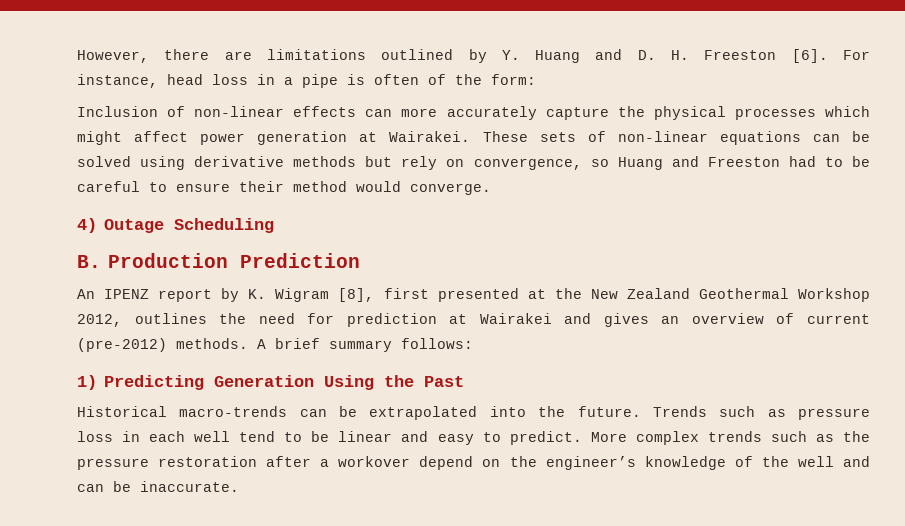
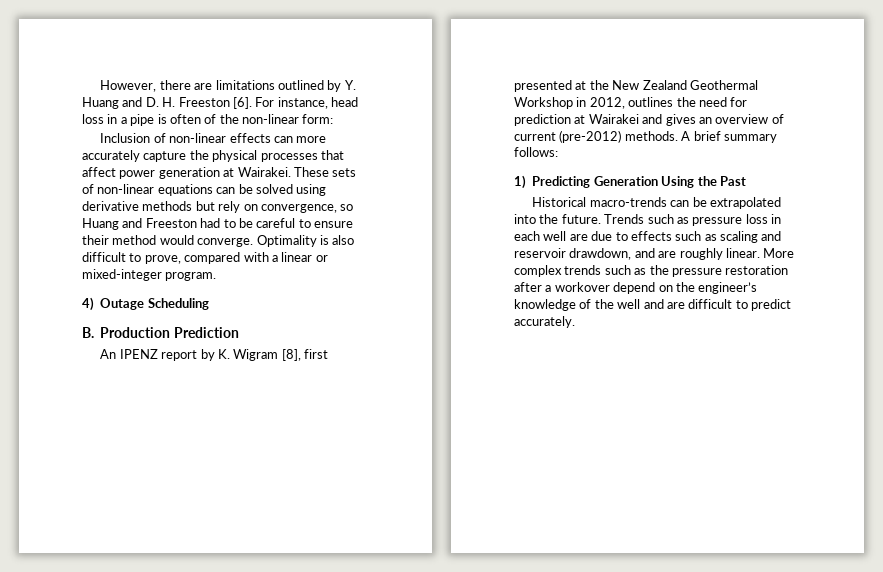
- For instance, head loss in a pipe is often of the form:
+ For instance, head loss in a pipe is often of the non-linear form:
- Inclusion of non-linear effects can more accurately capture the physical processes which might affect power generation at Wairakei.
+ Inclusion of non-linear effects can more accurately capture the physical processes that affect power generation at Wairakei.
+ Optimality is also difficult to prove, compared with a linear or mixed-integer program.
- An IPENZ report by K. Wigram [8], first presented at the New Zealand Geothermal Workshop 2012, outlines the need for prediction at Wairakei and gives an overview of current (pre-2012) methods.
+ An IPENZ report by K. Wigram [8], first presented at the New Zealand Geothermal Workshop in 2012, outlines the need for prediction at Wairakei and gives an overview of current (pre-2012) methods.
- Trends such as pressure loss in each well tend to be linear and easy to predict.
+ Trends such as pressure loss in each well are due to effects such as scaling and reservoir drawdown, and are roughly linear.
- More complex trends such as the pressure restoration after a workover depend on the engineer’s knowledge of the well and can be inaccurate.
+ More complex trends such as the pressure restoration after a workover depend on the engineer’s knowledge of the well and are difficult to predict accurately.

